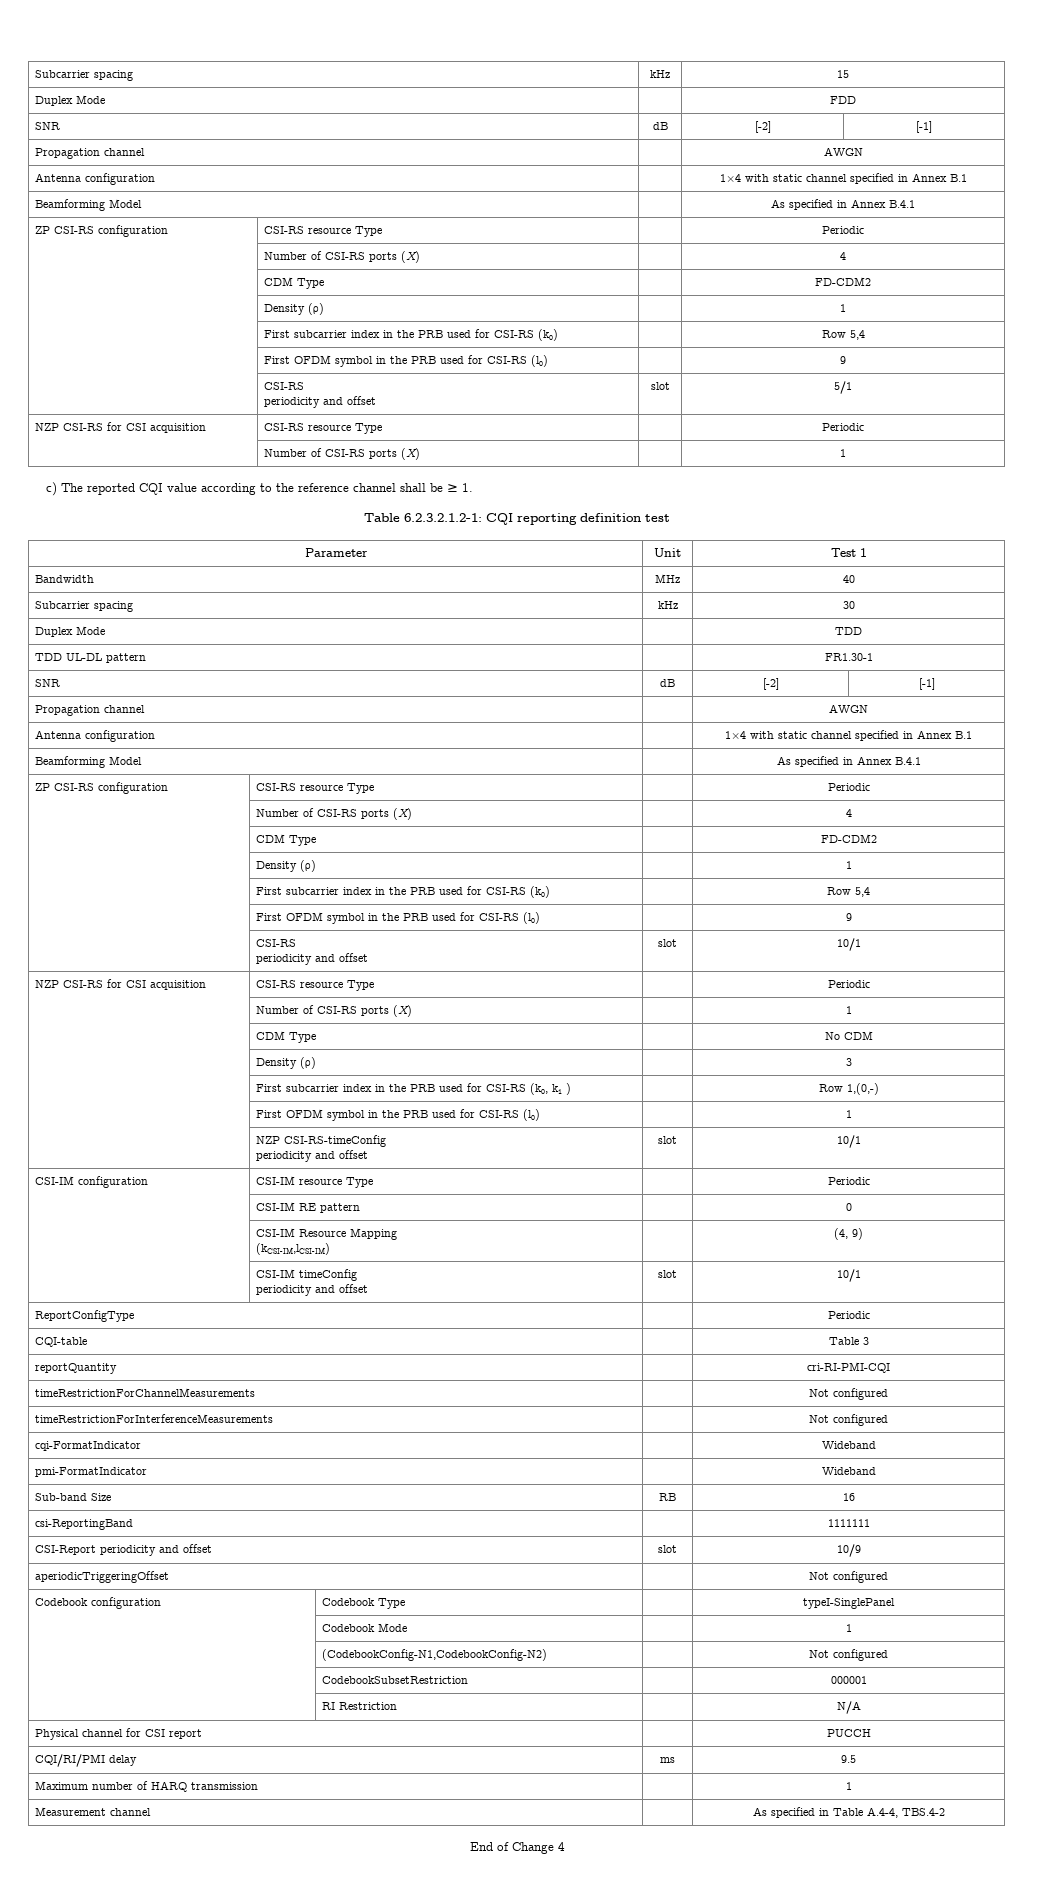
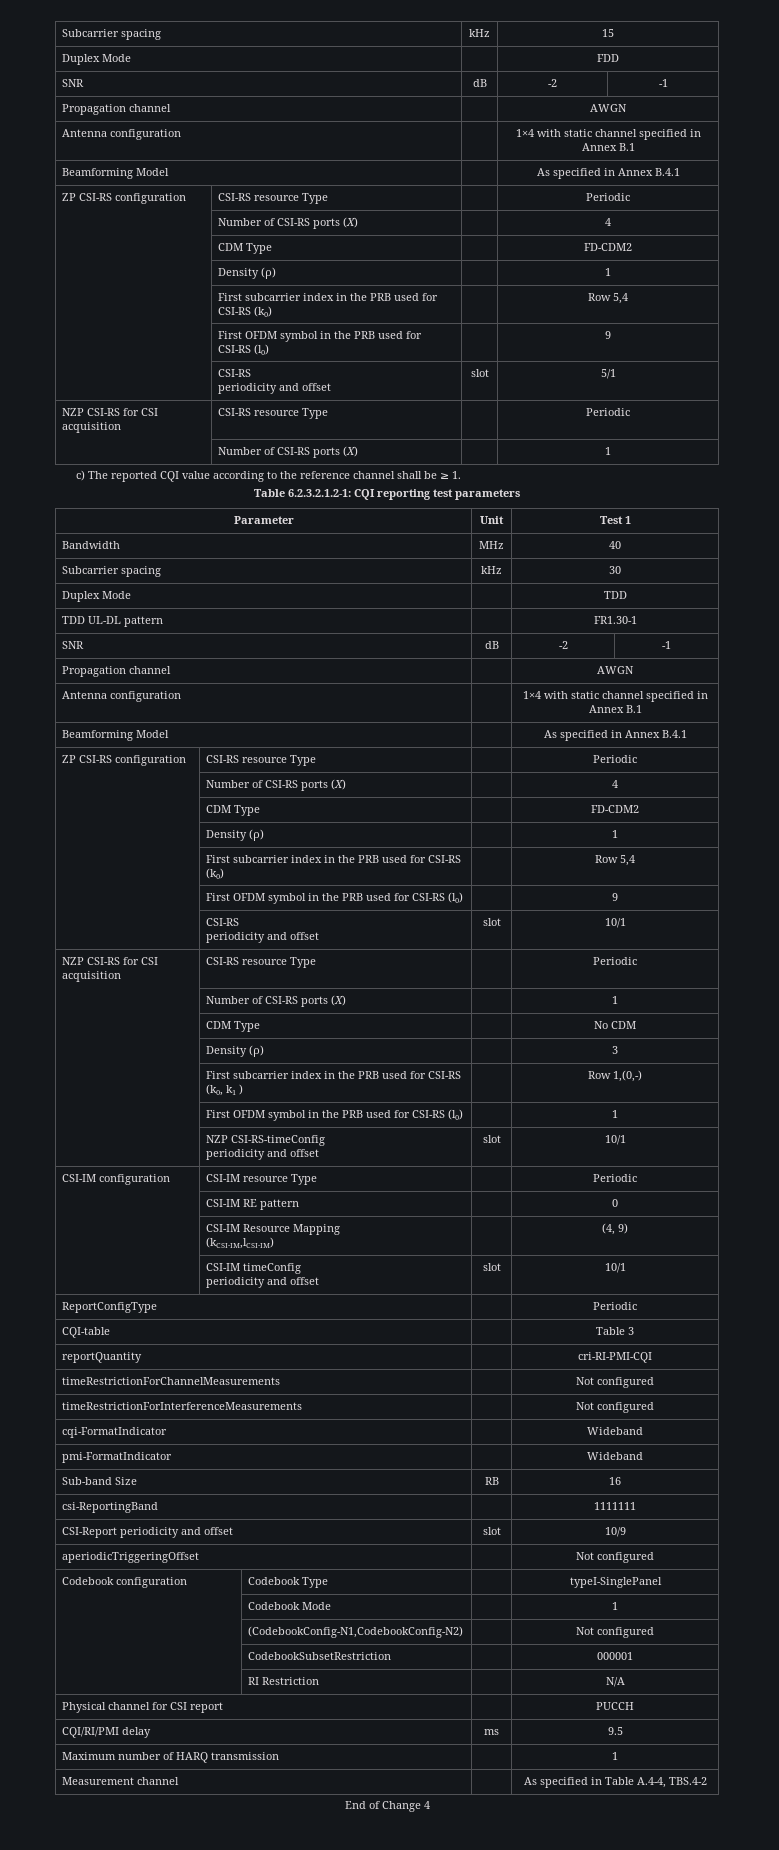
  Duplex Mode | | FDD
- SNR | dB | [-2] | [-1]
+ SNR | dB | -2 | -1
- Table 6.2.3.2.1.2-1: CQI reporting definition test
+ Table 6.2.3.2.1.2-1: CQI reporting test parameters
  TDD UL-DL pattern | | FR1.30-1
- SNR | dB | [-2] | [-1]
+ SNR | dB | -2 | -1

